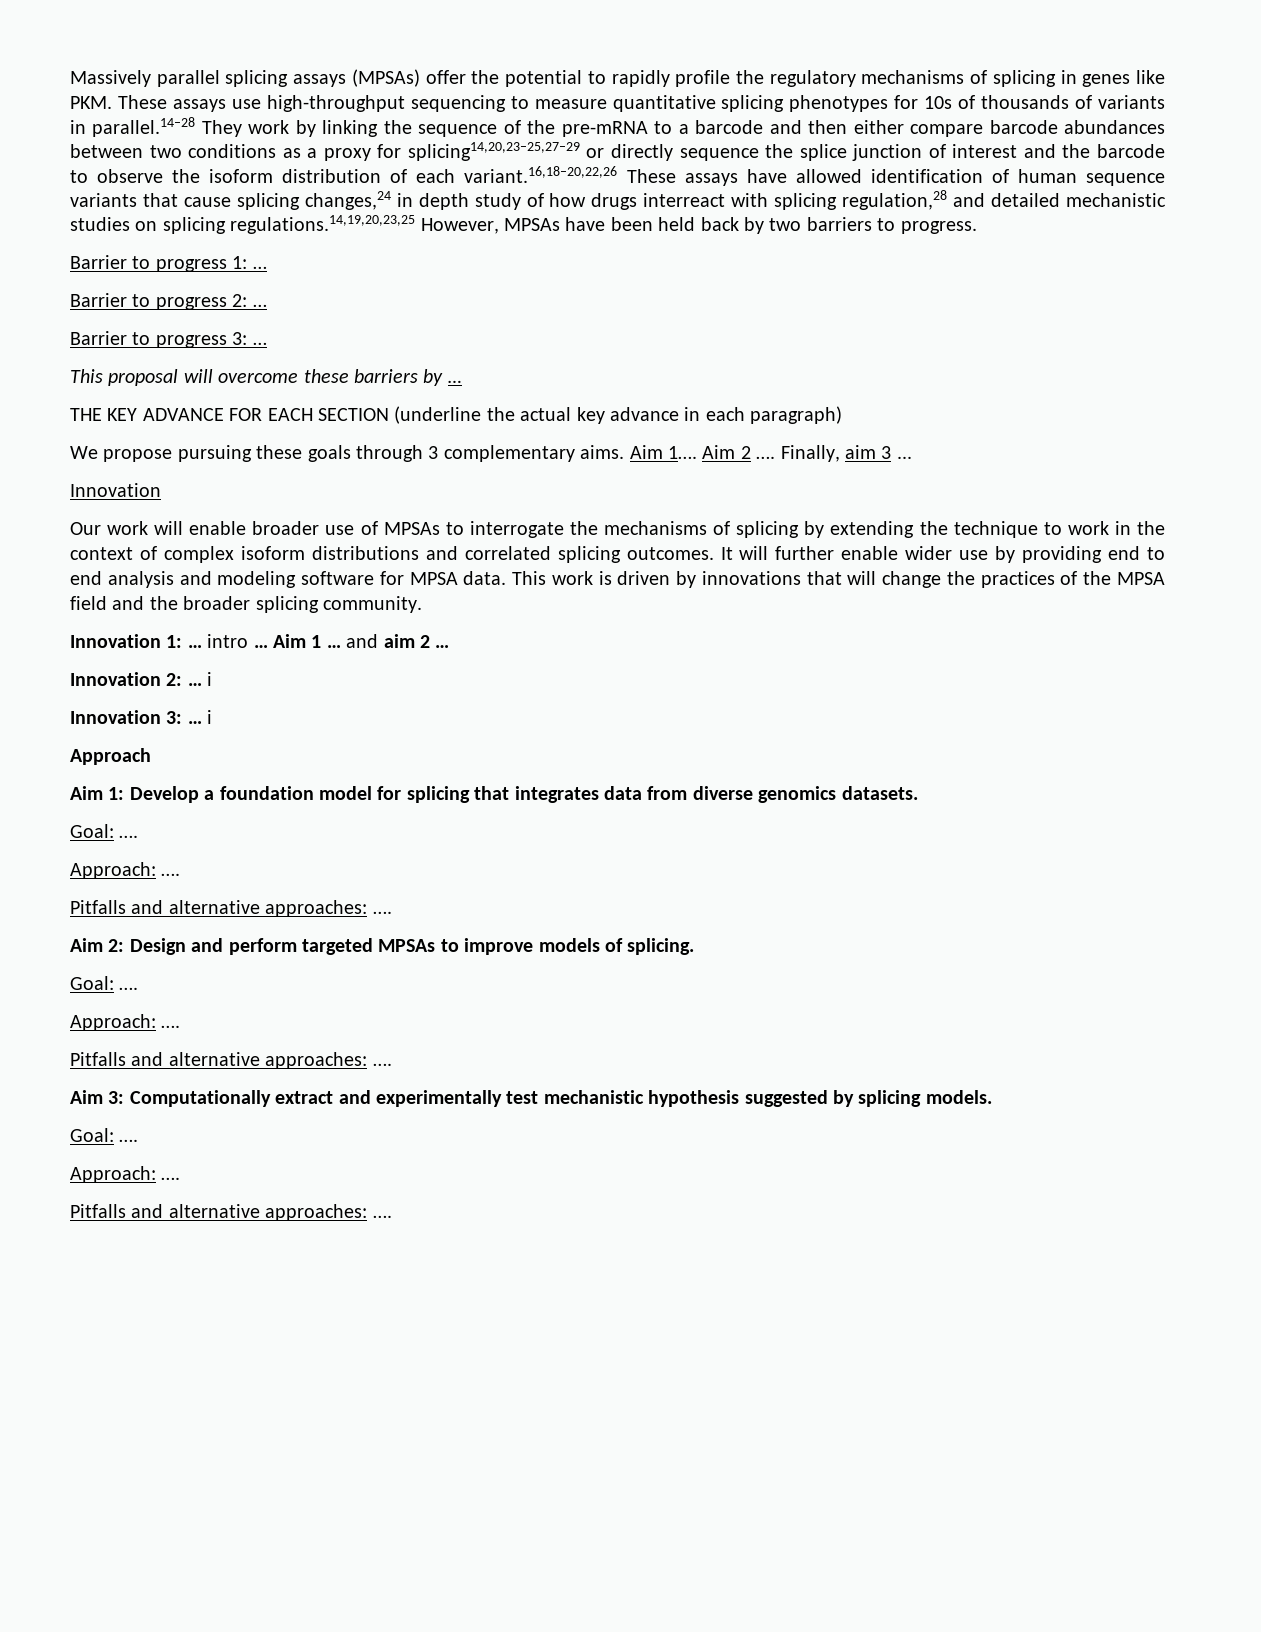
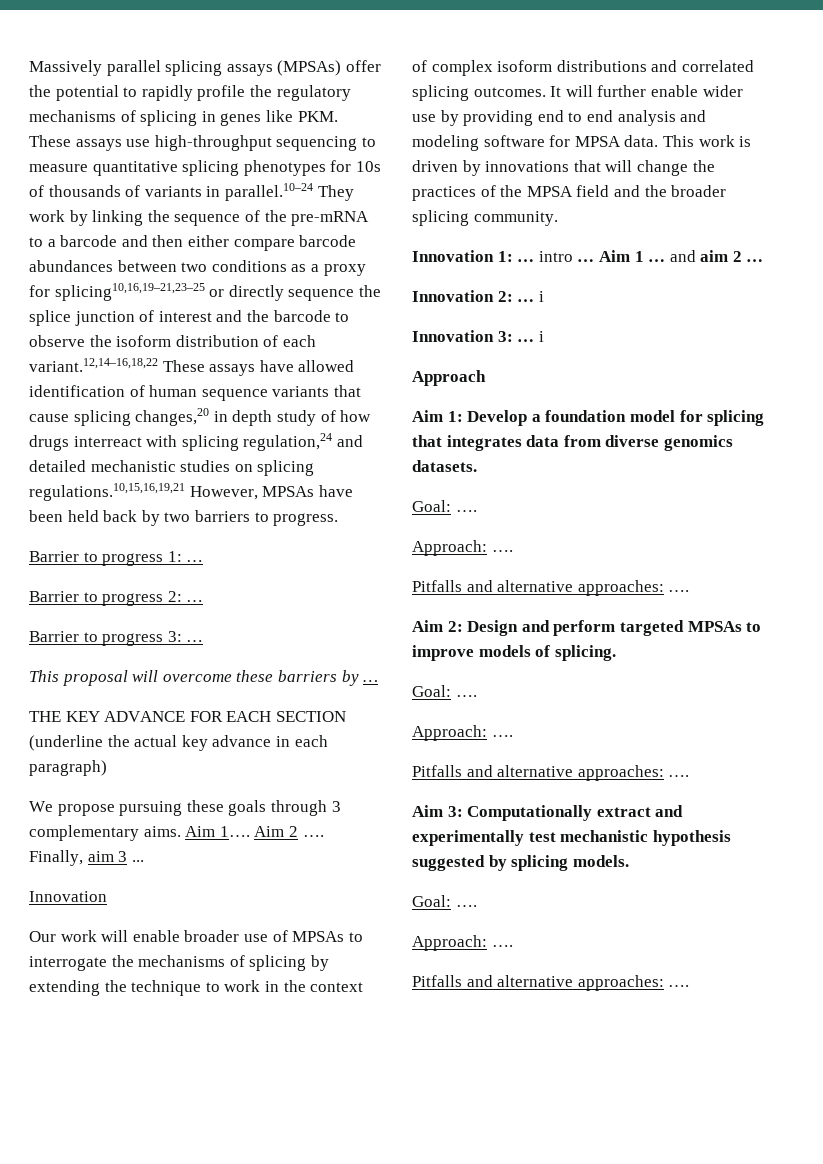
- Massively parallel splicing assays (MPSAs) offer the potential to rapidly profile the regulatory mechanisms of splicing in genes like PKM. These assays use high-throughput sequencing to measure quantitative splicing phenotypes for 10s of thousands of variants in parallel.14–28 They work by linking the sequence of the pre-mRNA to a barcode and then either compare barcode abundances between two conditions as a proxy for splicing14,20,23–25,27–29 or directly sequence the splice junction of interest and the barcode to observe the isoform distribution of each variant.16,18–20,22,26 These assays have allowed identification of human sequence variants that cause splicing changes,24 in depth study of how drugs interreact with splicing regulation,28 and detailed mechanistic studies on splicing regulations.14,19,20,23,25 However, MPSAs have been held back by two barriers to progress.
+ Massively parallel splicing assays (MPSAs) offer the potential to rapidly profile the regulatory mechanisms of splicing in genes like PKM. These assays use high-throughput sequencing to measure quantitative splicing phenotypes for 10s of thousands of variants in parallel.10–24 They work by linking the sequence of the pre-mRNA to a barcode and then either compare barcode abundances between two conditions as a proxy for splicing10,16,19–21,23–25 or directly sequence the splice junction of interest and the barcode to observe the isoform distribution of each variant.12,14–16,18,22 These assays have allowed identification of human sequence variants that cause splicing changes,20 in depth study of how drugs interreact with splicing regulation,24 and detailed mechanistic studies on splicing regulations.10,15,16,19,21 However, MPSAs have been held back by two barriers to progress.

